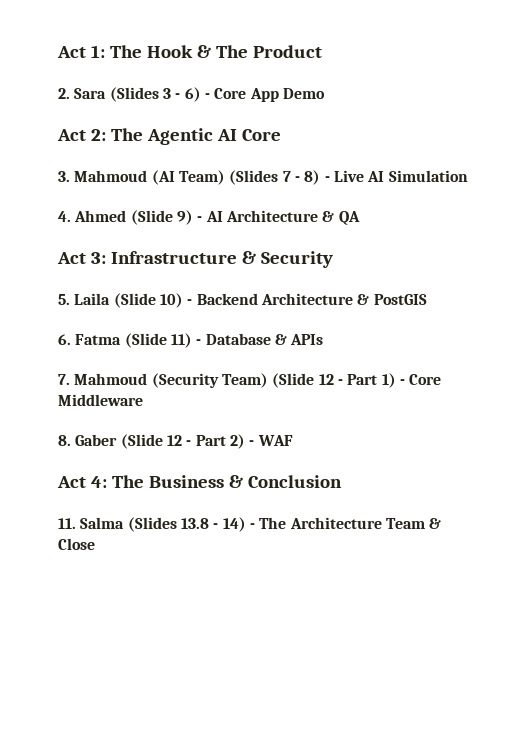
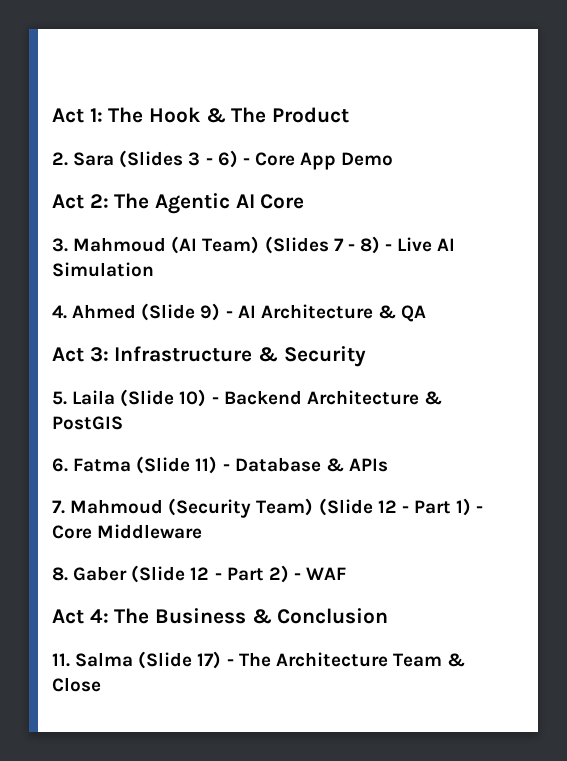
- 11. Salma (Slides 13.8 - 14) - The Architecture Team & Close
+ 11. Salma (Slide 17) - The Architecture Team & Close

